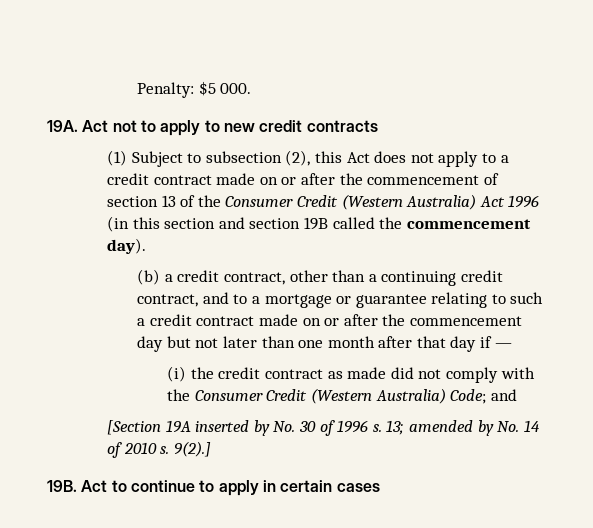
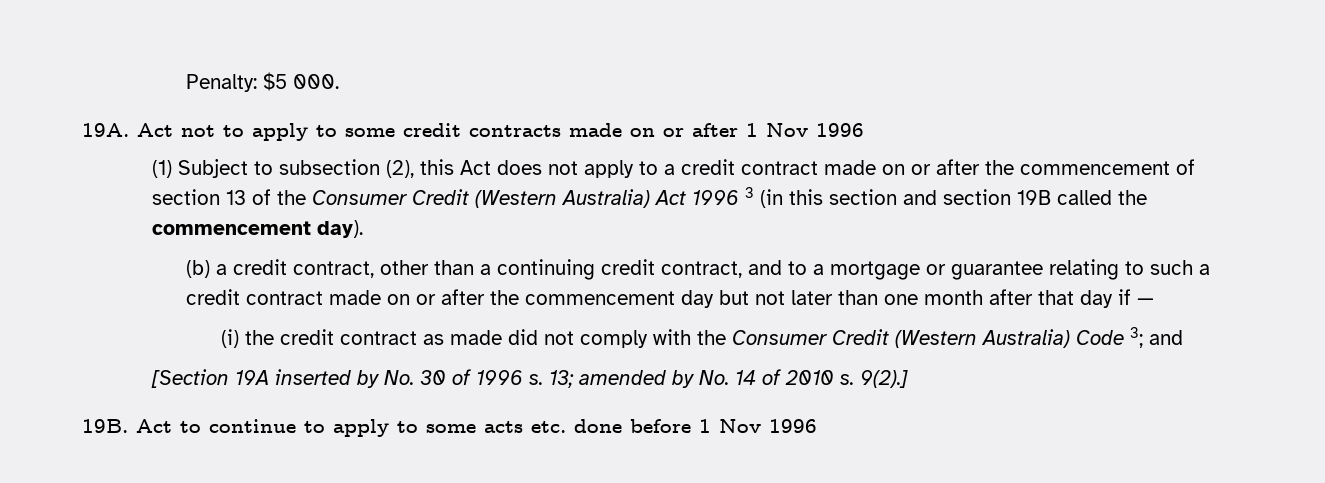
- Act not to apply to new credit contracts
+ Act not to apply to some credit contracts made on or after 1 Nov 1996
- (1) Subject to subsection (2), this Act does not apply to a credit contract made on or after the commencement of section 13 of the Consumer Credit (Western Australia) Act 1996 (in this section and section 19B called the commencement day).
+ (1) Subject to subsection (2), this Act does not apply to a credit contract made on or after the commencement of section 13 of the Consumer Credit (Western Australia) Act 1996 3 (in this section and section 19B called the commencement day).
- (i) the credit contract as made did not comply with the Consumer Credit (Western Australia) Code; and
+ (i) the credit contract as made did not comply with the Consumer Credit (Western Australia) Code 3; and
- Act to continue to apply in certain cases
+ Act to continue to apply to some acts etc. done before 1 Nov 1996

